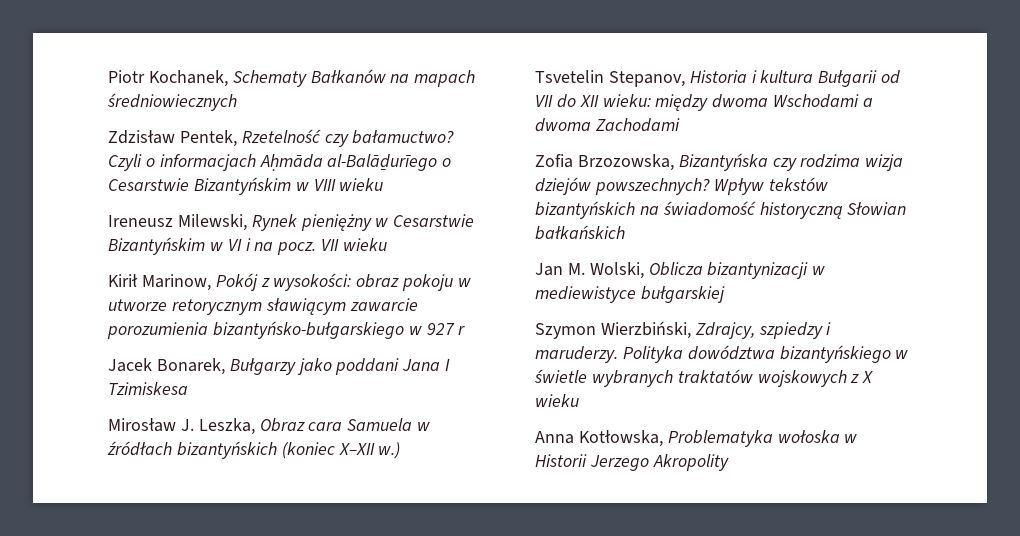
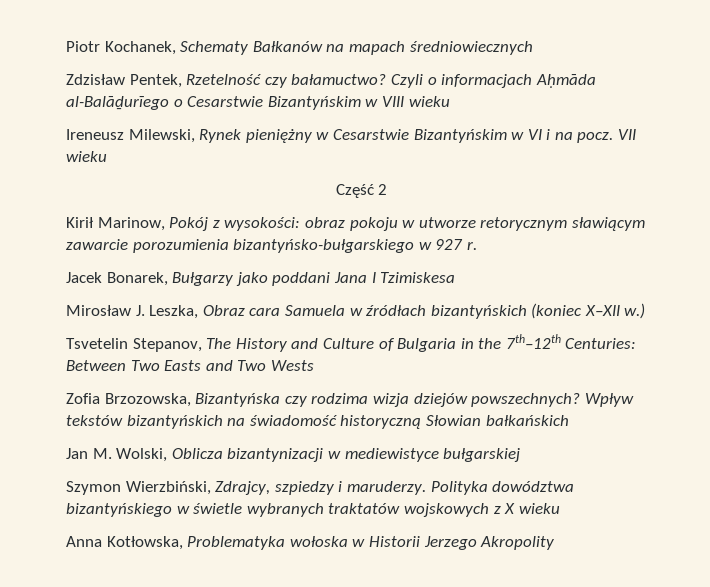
+ Część 2
- Kirił Marinow, Pokój z wysokości: obraz pokoju w utworze retorycznym sławiącym zawarcie porozumienia bizantyńsko-bułgarskiego w 927 r
+ Kirił Marinow, Pokój z wysokości: obraz pokoju w utworze retorycznym sławiącym zawarcie porozumienia bizantyńsko-bułgarskiego w 927 r.
- Tsvetelin Stepanov, Historia i kultura Bułgarii od VII do XII wieku: między dwoma Wschodami a dwoma Zachodami
+ Tsvetelin Stepanov, The History and Culture of Bulgaria in the 7th–12th Centuries: Between Two Easts and Two Wests

